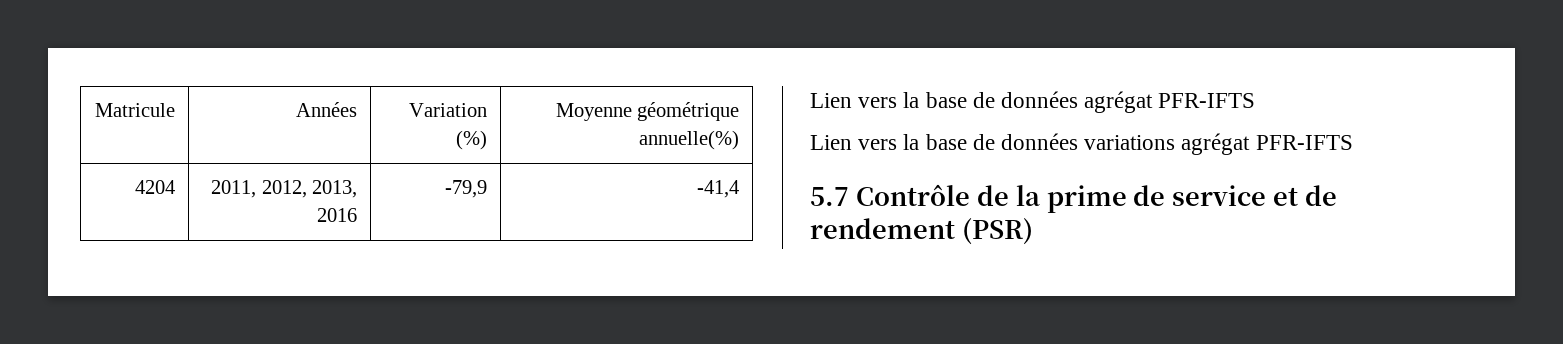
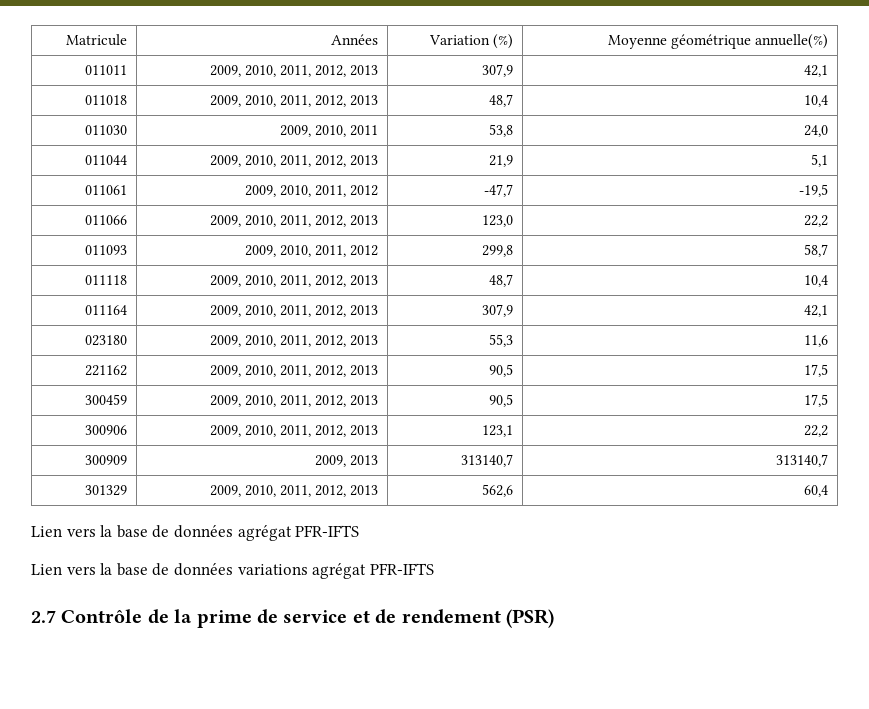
- 4204 | 2011, 2012, 2013, 2016 | -79,9 | -41,4
+ 011011 | 2009, 2010, 2011, 2012, 2013 | 307,9 | 42,1
+ 011018 | 2009, 2010, 2011, 2012, 2013 | 48,7 | 10,4
+ 011030 | 2009, 2010, 2011 | 53,8 | 24,0
+ 011044 | 2009, 2010, 2011, 2012, 2013 | 21,9 | 5,1
+ 011061 | 2009, 2010, 2011, 2012 | -47,7 | -19,5
+ 011066 | 2009, 2010, 2011, 2012, 2013 | 123,0 | 22,2
+ 011093 | 2009, 2010, 2011, 2012 | 299,8 | 58,7
+ 011118 | 2009, 2010, 2011, 2012, 2013 | 48,7 | 10,4
+ 011164 | 2009, 2010, 2011, 2012, 2013 | 307,9 | 42,1
+ 023180 | 2009, 2010, 2011, 2012, 2013 | 55,3 | 11,6
+ 221162 | 2009, 2010, 2011, 2012, 2013 | 90,5 | 17,5
+ 300459 | 2009, 2010, 2011, 2012, 2013 | 90,5 | 17,5
+ 300906 | 2009, 2010, 2011, 2012, 2013 | 123,1 | 22,2
+ 300909 | 2009, 2013 | 313140,7 | 313140,7
+ 301329 | 2009, 2010, 2011, 2012, 2013 | 562,6 | 60,4
- 5.7 Contrôle de la prime de service et de rendement (PSR)
+ 2.7 Contrôle de la prime de service et de rendement (PSR)

